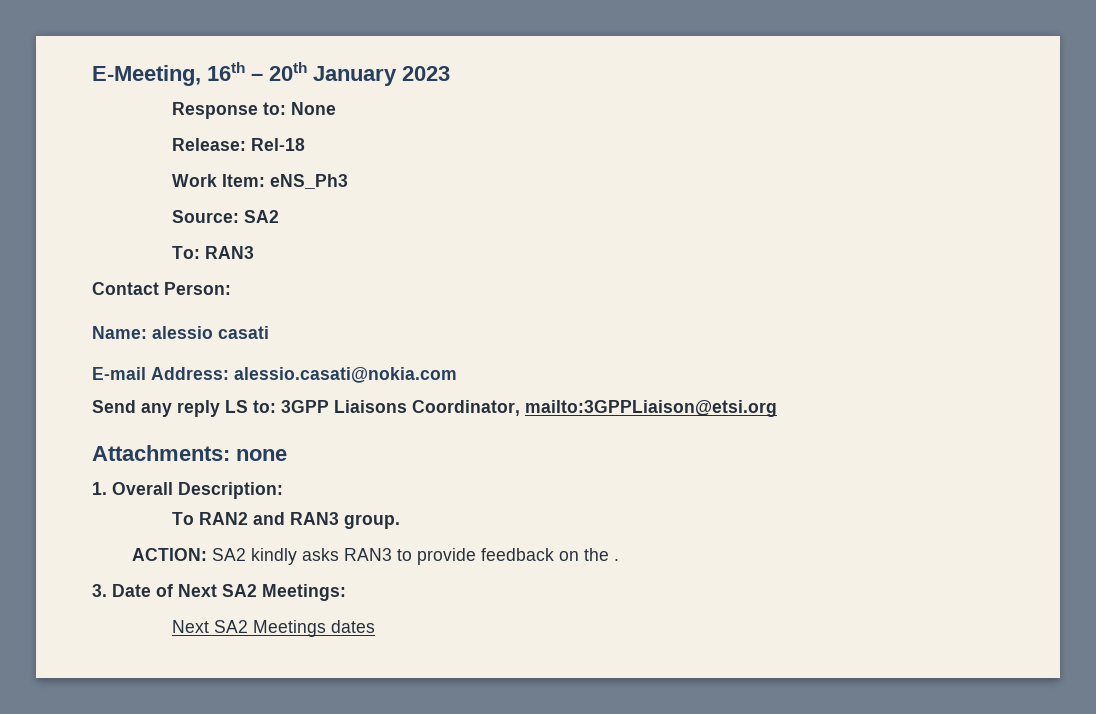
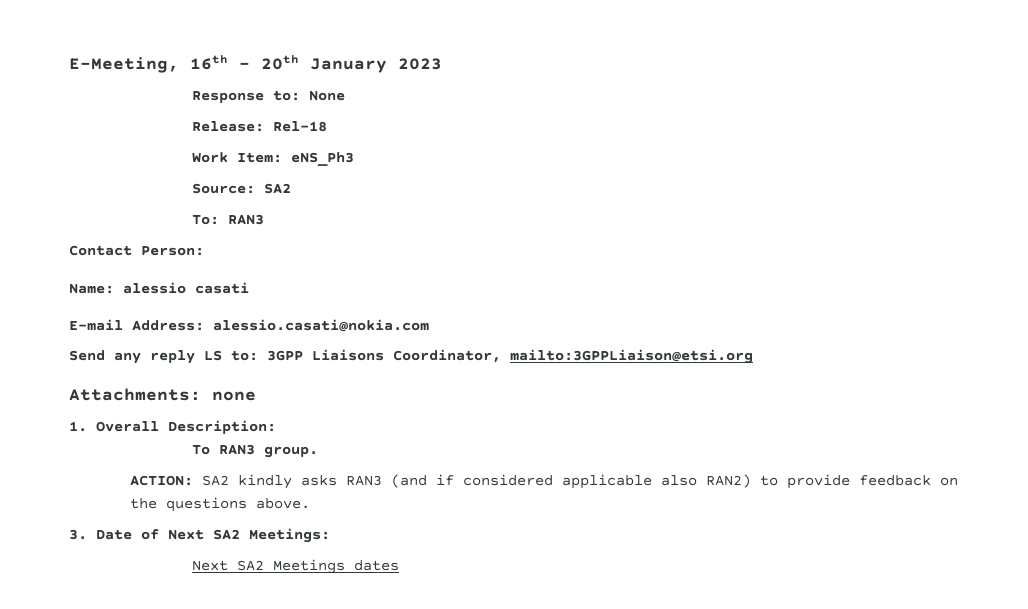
- To RAN2 and RAN3 group.
+ To RAN3 group.
- ACTION: SA2 kindly asks RAN3 to provide feedback on the .
+ ACTION: SA2 kindly asks RAN3 (and if considered applicable also RAN2) to provide feedback on the questions above.

